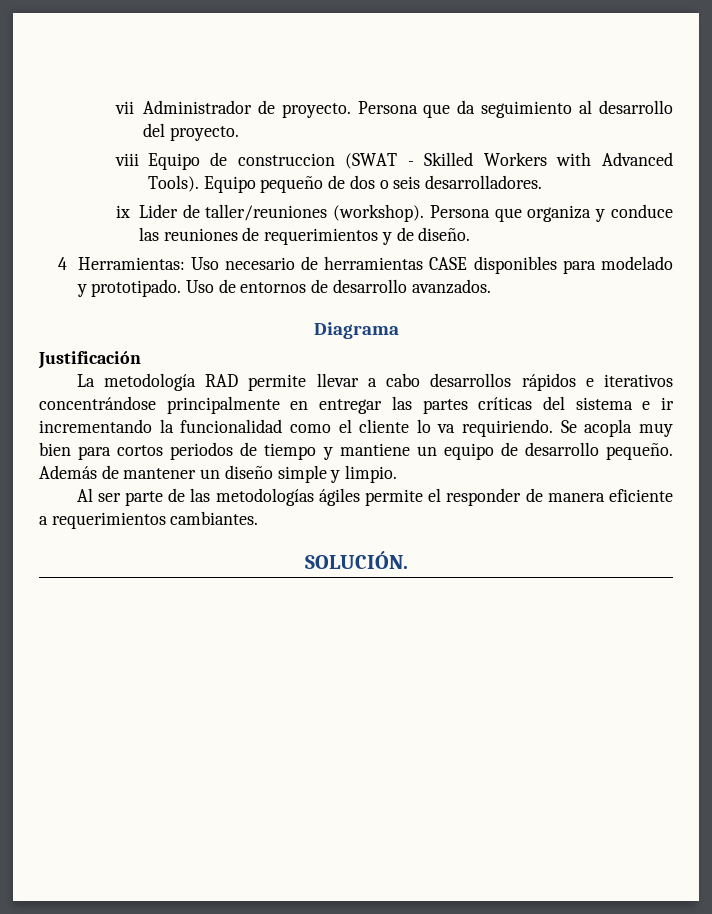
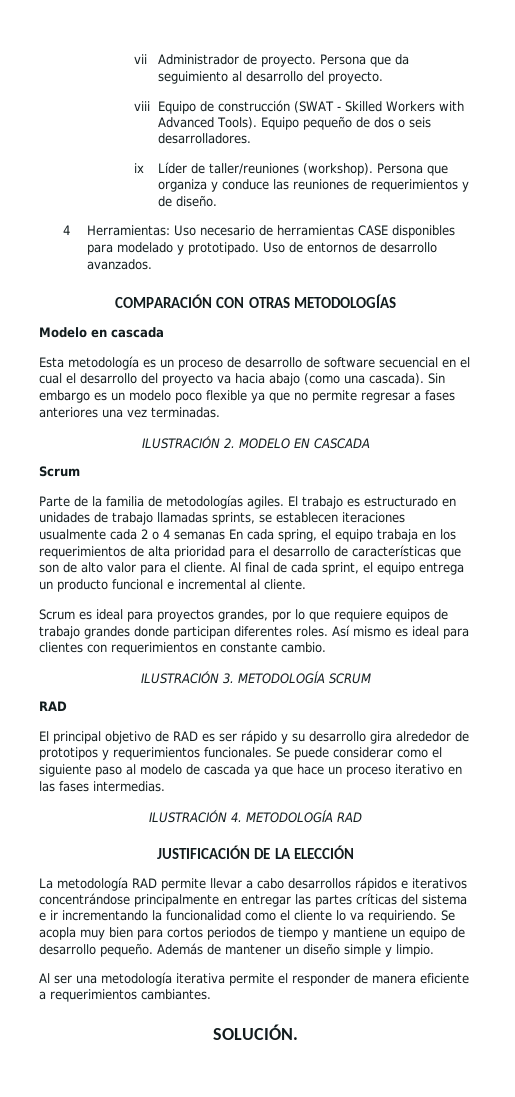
- viii Equipo de construccion (SWAT - Skilled Workers with Advanced Tools).
+ viii Equipo de construcción (SWAT - Skilled Workers with Advanced Tools).
- ix Lider de taller/reuniones (workshop).
+ ix Líder de taller/reuniones (workshop).
- Diagrama
- Justificación
+ COMPARACIÓN CON OTRAS METODOLOGÍAS
+ Modelo en cascada
+ Esta metodología es un proceso de desarrollo de software secuencial en el cual el desarrollo del proyecto va hacia abajo (como una cascada). Sin embargo es un modelo poco flexible ya que no permite regresar a fases anteriores una vez terminadas.
+ ILUSTRACIÓN 2. MODELO EN CASCADA
+ Scrum
+ Parte de la familia de metodologías agiles. El trabajo es estructurado en unidades de trabajo llamadas sprints, se establecen iteraciones usualmente cada 2 o 4 semanas En cada spring, el equipo trabaja en los requerimientos de alta prioridad para el desarrollo de características que son de alto valor para el cliente. Al final de cada sprint, el equipo entrega un producto funcional e incremental al cliente.
+ Scrum es ideal para proyectos grandes, por lo que requiere equipos de trabajo grandes donde participan diferentes roles. Así mismo es ideal para clientes con requerimientos en constante cambio.
+ ILUSTRACIÓN 3. METODOLOGÍA SCRUM
+ RAD
+ El principal objetivo de RAD es ser rápido y su desarrollo gira alrededor de prototipos y requerimientos funcionales. Se puede considerar como el siguiente paso al modelo de cascada ya que hace un proceso iterativo en las fases intermedias.
+ ILUSTRACIÓN 4. METODOLOGÍA RAD
+ JUSTIFICACIÓN DE LA ELECCIÓN
- Al ser parte de las metodologías ágiles permite el responder de manera eficiente a requerimientos cambiantes.
+ Al ser una metodología iterativa permite el responder de manera eficiente a requerimientos cambiantes.

